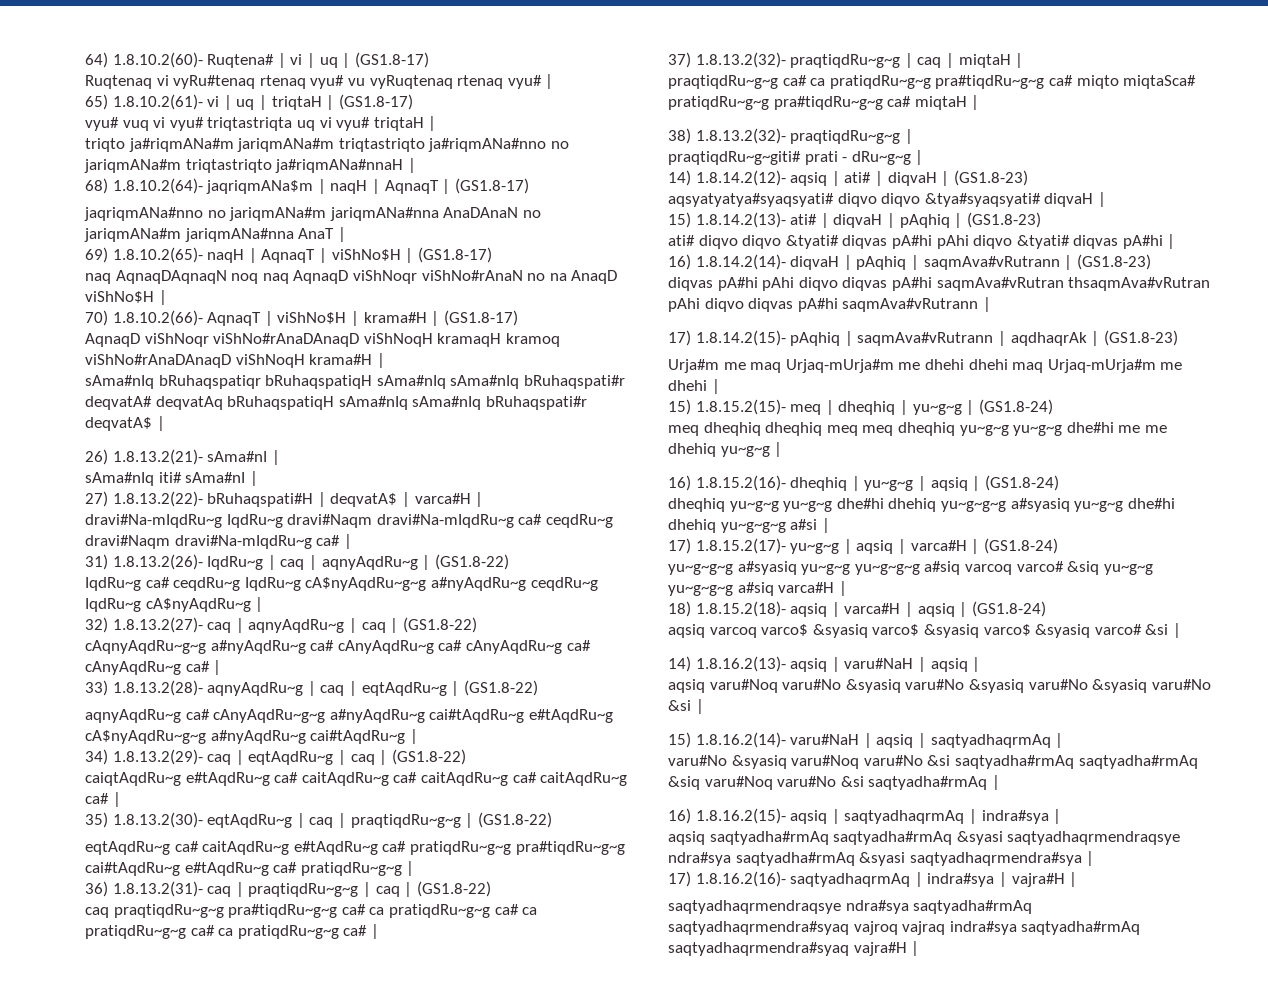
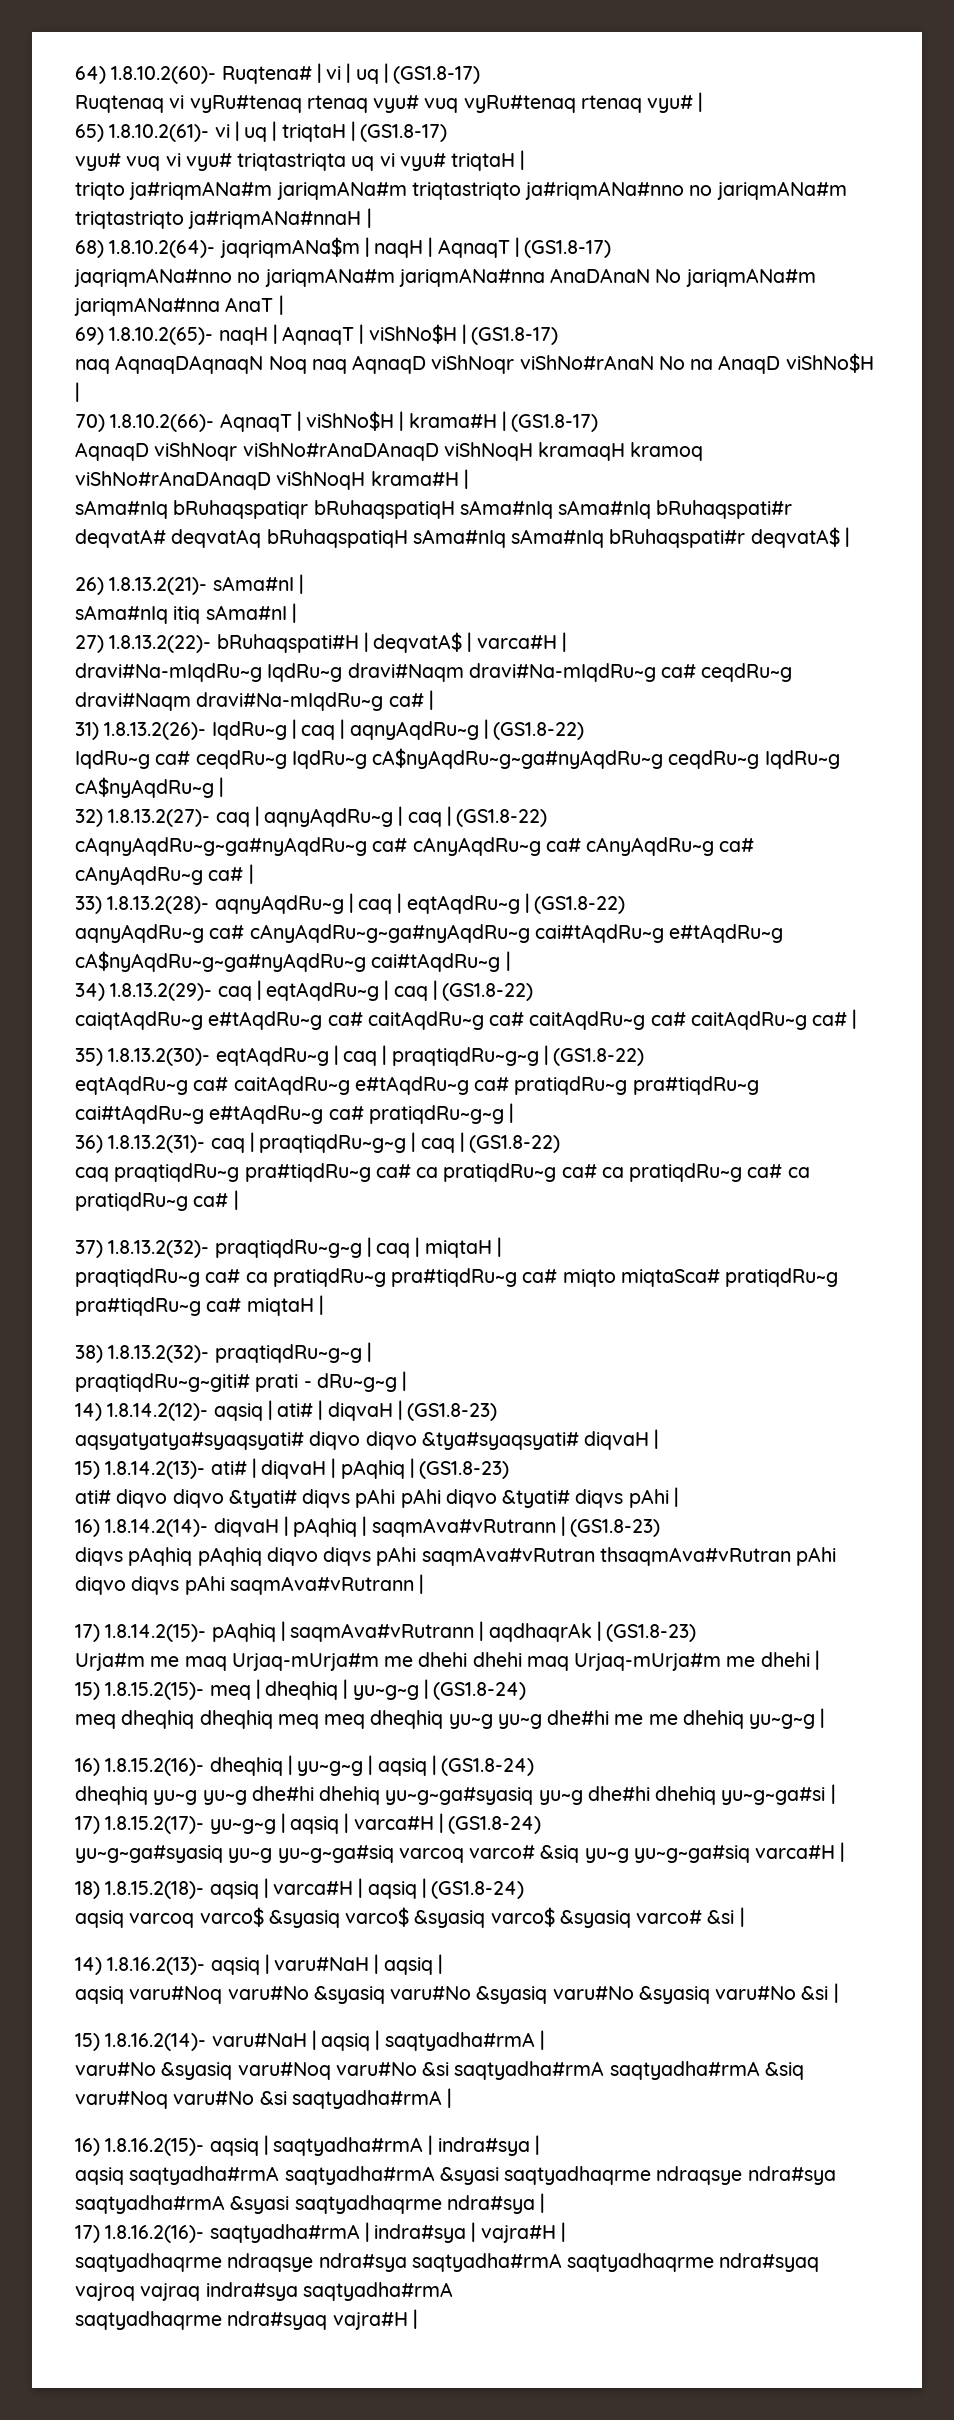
- Ruqtenaq vi vyRu#tenaq rtenaq vyu# vu vyRuqtenaq rtenaq vyu# |
+ Ruqtenaq vi vyRu#tenaq rtenaq vyu# vuq vyRu#tenaq rtenaq vyu# |
- jaqriqmANa#nno no jariqmANa#m jariqmANa#nna AnaDAnaN no jariqmANa#m jariqmANa#nna AnaT |
+ jaqriqmANa#nno no jariqmANa#m jariqmANa#nna AnaDAnaN No jariqmANa#m jariqmANa#nna AnaT |
- naq AqnaqDAqnaqN noq naq AqnaqD viShNoqr viShNo#rAnaN no na AnaqD viShNo$H |
+ naq AqnaqDAqnaqN Noq naq AqnaqD viShNoqr viShNo#rAnaN No na AnaqD viShNo$H |
- sAma#nIq iti# sAma#nI |
+ sAma#nIq itiq sAma#nI |
- IqdRu~g ca# ceqdRu~g IqdRu~g cA$nyAqdRu~g~g a#nyAqdRu~g ceqdRu~g IqdRu~g cA$nyAqdRu~g |
+ IqdRu~g ca# ceqdRu~g IqdRu~g cA$nyAqdRu~g~ga#nyAqdRu~g ceqdRu~g IqdRu~g cA$nyAqdRu~g |
- cAqnyAqdRu~g~g a#nyAqdRu~g ca# cAnyAqdRu~g ca# cAnyAqdRu~g ca# cAnyAqdRu~g ca# |
+ cAqnyAqdRu~g~ga#nyAqdRu~g ca# cAnyAqdRu~g ca# cAnyAqdRu~g ca# cAnyAqdRu~g ca# |
- aqnyAqdRu~g ca# cAnyAqdRu~g~g a#nyAqdRu~g cai#tAqdRu~g e#tAqdRu~g cA$nyAqdRu~g~g a#nyAqdRu~g cai#tAqdRu~g |
+ aqnyAqdRu~g ca# cAnyAqdRu~g~ga#nyAqdRu~g cai#tAqdRu~g e#tAqdRu~g cA$nyAqdRu~g~ga#nyAqdRu~g cai#tAqdRu~g |
- eqtAqdRu~g ca# caitAqdRu~g e#tAqdRu~g ca# pratiqdRu~g~g pra#tiqdRu~g~g cai#tAqdRu~g e#tAqdRu~g ca# pratiqdRu~g~g |
+ eqtAqdRu~g ca# caitAqdRu~g e#tAqdRu~g ca# pratiqdRu~g pra#tiqdRu~g cai#tAqdRu~g e#tAqdRu~g ca# pratiqdRu~g~g |
- caq praqtiqdRu~g~g pra#tiqdRu~g~g ca# ca pratiqdRu~g~g ca# ca pratiqdRu~g~g ca# ca pratiqdRu~g~g ca# |
+ caq praqtiqdRu~g pra#tiqdRu~g ca# ca pratiqdRu~g ca# ca pratiqdRu~g ca# ca pratiqdRu~g ca# |
- praqtiqdRu~g~g ca# ca pratiqdRu~g~g pra#tiqdRu~g~g ca# miqto miqtaSca# pratiqdRu~g~g pra#tiqdRu~g~g ca# miqtaH |
+ praqtiqdRu~g ca# ca pratiqdRu~g pra#tiqdRu~g ca# miqto miqtaSca# pratiqdRu~g pra#tiqdRu~g ca# miqtaH |
- ati# diqvo diqvo &tyati# diqvas pA#hi pAhi diqvo &tyati# diqvas pA#hi |
+ ati# diqvo diqvo &tyati# diqvs pAhi pAhi diqvo &tyati# diqvs pAhi |
- diqvas pA#hi pAhi diqvo diqvas pA#hi saqmAva#vRutran thsaqmAva#vRutran pAhi diqvo diqvas pA#hi saqmAva#vRutrann |
+ diqvs pAqhiq pAqhiq diqvo diqvs pAhi saqmAva#vRutran thsaqmAva#vRutran pAhi diqvo diqvs pAhi saqmAva#vRutrann |
- meq dheqhiq dheqhiq meq meq dheqhiq yu~g~g yu~g~g dhe#hi me me dhehiq yu~g~g |
+ meq dheqhiq dheqhiq meq meq dheqhiq yu~g yu~g dhe#hi me me dhehiq yu~g~g |
- dheqhiq yu~g~g yu~g~g dhe#hi dhehiq yu~g~g~g a#syasiq yu~g~g dhe#hi dhehiq yu~g~g~g a#si |
+ dheqhiq yu~g yu~g dhe#hi dhehiq yu~g~ga#syasiq yu~g dhe#hi dhehiq yu~g~ga#si |
- yu~g~g~g a#syasiq yu~g~g yu~g~g~g a#siq varcoq varco# &siq yu~g~g yu~g~g~g a#siq varca#H |
+ yu~g~ga#syasiq yu~g yu~g~ga#siq varcoq varco# &siq yu~g yu~g~ga#siq varca#H |
- 15) 1.8.16.2(14)- varu#NaH | aqsiq | saqtyadhaqrmAq |
+ 15) 1.8.16.2(14)- varu#NaH | aqsiq | saqtyadha#rmA |
- varu#No &syasiq varu#Noq varu#No &si saqtyadha#rmAq saqtyadha#rmAq &siq varu#Noq varu#No &si saqtyadha#rmAq |
+ varu#No &syasiq varu#Noq varu#No &si saqtyadha#rmA saqtyadha#rmA &siq varu#Noq varu#No &si saqtyadha#rmA |
- 16) 1.8.16.2(15)- aqsiq | saqtyadhaqrmAq | indra#sya |
+ 16) 1.8.16.2(15)- aqsiq | saqtyadha#rmA | indra#sya |
- aqsiq saqtyadha#rmAq saqtyadha#rmAq &syasi saqtyadhaqrmendraqsye ndra#sya saqtyadha#rmAq &syasi saqtyadhaqrmendra#sya |
+ aqsiq saqtyadha#rmA saqtyadha#rmA &syasi saqtyadhaqrme ndraqsye ndra#sya saqtyadha#rmA &syasi saqtyadhaqrme ndra#sya |
- 17) 1.8.16.2(16)- saqtyadhaqrmAq | indra#sya | vajra#H |
+ 17) 1.8.16.2(16)- saqtyadha#rmA | indra#sya | vajra#H |
- saqtyadhaqrmendraqsye ndra#sya saqtyadha#rmAq saqtyadhaqrmendra#syaq vajroq vajraq indra#sya saqtyadha#rmAq saqtyadhaqrmendra#syaq vajra#H |
+ saqtyadhaqrme ndraqsye ndra#sya saqtyadha#rmA saqtyadhaqrme ndra#syaq vajroq vajraq indra#sya saqtyadha#rmA
+ saqtyadhaqrme ndra#syaq vajra#H |

